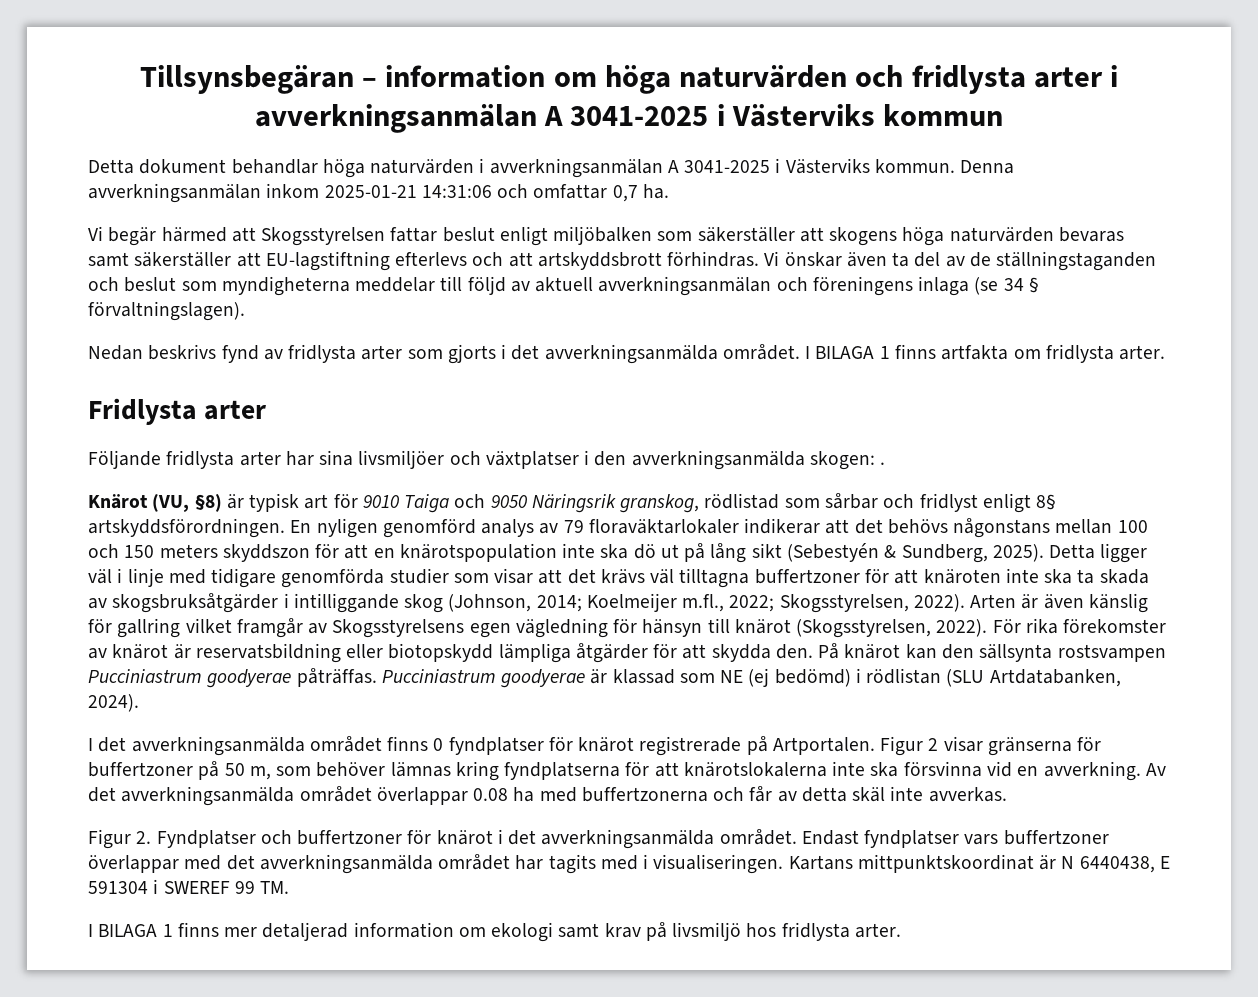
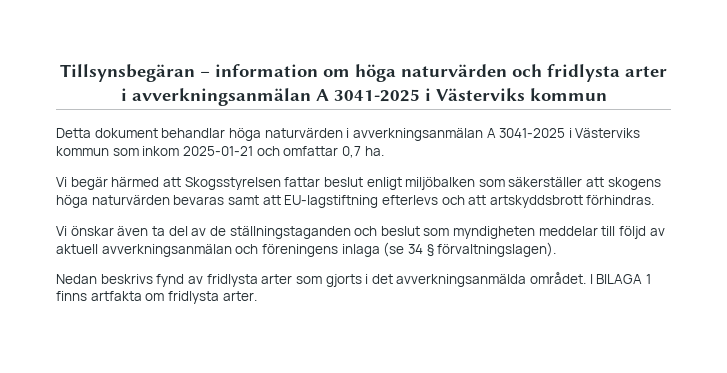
- Detta dokument behandlar höga naturvärden i avverkningsanmälan A 3041-2025 i Västerviks kommun. Denna avverkningsanmälan inkom 2025-01-21 14:31:06 och omfattar 0,7 ha.
+ Detta dokument behandlar höga naturvärden i avverkningsanmälan A 3041-2025 i Västerviks kommun som inkom 2025-01-21 och omfattar 0,7 ha.
- Vi begär härmed att Skogsstyrelsen fattar beslut enligt miljöbalken som säkerställer att skogens höga naturvärden bevaras samt säkerställer att EU-lagstiftning efterlevs och att artskyddsbrott förhindras. Vi önskar även ta del av de ställningstaganden och beslut som myndigheterna meddelar till följd av aktuell avverkningsanmälan och föreningens inlaga (se 34 § förvaltningslagen).
+ Vi begär härmed att Skogsstyrelsen fattar beslut enligt miljöbalken som säkerställer att skogens höga naturvärden bevaras samt att EU-lagstiftning efterlevs och att artskyddsbrott förhindras.
+ Vi önskar även ta del av de ställningstaganden och beslut som myndigheten meddelar till följd av aktuell avverkningsanmälan och föreningens inlaga (se 34 § förvaltningslagen).
- Fridlysta arter
- Följande fridlysta arter har sina livsmiljöer och växtplatser i den avverkningsanmälda skogen: .
- Knärot (VU, §8) är typisk art för 9010 Taiga och 9050 Näringsrik granskog, rödlistad som sårbar och fridlyst enligt 8§ artskyddsförordningen. En nyligen genomförd analys av 79 floraväktarlokaler indikerar att det behövs någonstans mellan 100 och 150 meters skyddszon för att en knärotspopulation inte ska dö ut på lång sikt (Sebestyén & Sundberg, 2025). Detta ligger väl i linje med tidigare genomförda studier som visar att det krävs väl tilltagna buffertzoner för att knäroten inte ska ta skada av skogsbruksåtgärder i intilliggande skog (Johnson, 2014; Koelmeijer m.fl., 2022; Skogsstyrelsen, 2022). Arten är även känslig för gallring vilket framgår av Skogsstyrelsens egen vägledning för hänsyn till knärot (Skogsstyrelsen, 2022). För rika förekomster av knärot är reservatsbildning eller biotopskydd lämpliga åtgärder för att skydda den. På knärot kan den sällsynta rostsvampen Pucciniastrum goodyerae påträffas. Pucciniastrum goodyerae är klassad som NE (ej bedömd) i rödlistan (SLU Artdatabanken, 2024).
- I det avverkningsanmälda området finns 0 fyndplatser för knärot registrerade på Artportalen. Figur 2 visar gränserna för buffertzoner på 50 m, som behöver lämnas kring fyndplatserna för att knärotslokalerna inte ska försvinna vid en avverkning. Av det avverkningsanmälda området överlappar 0.08 ha med buffertzonerna och får av detta skäl inte avverkas.
- Figur 2. Fyndplatser och buffertzoner för knärot i det avverkningsanmälda området. Endast fyndplatser vars buffertzoner överlappar med det avverkningsanmälda området har tagits med i visualiseringen. Kartans mittpunktskoordinat är N 6440438, E 591304 i SWEREF 99 TM.
- I BILAGA 1 finns mer detaljerad information om ekologi samt krav på livsmiljö hos fridlysta arter.

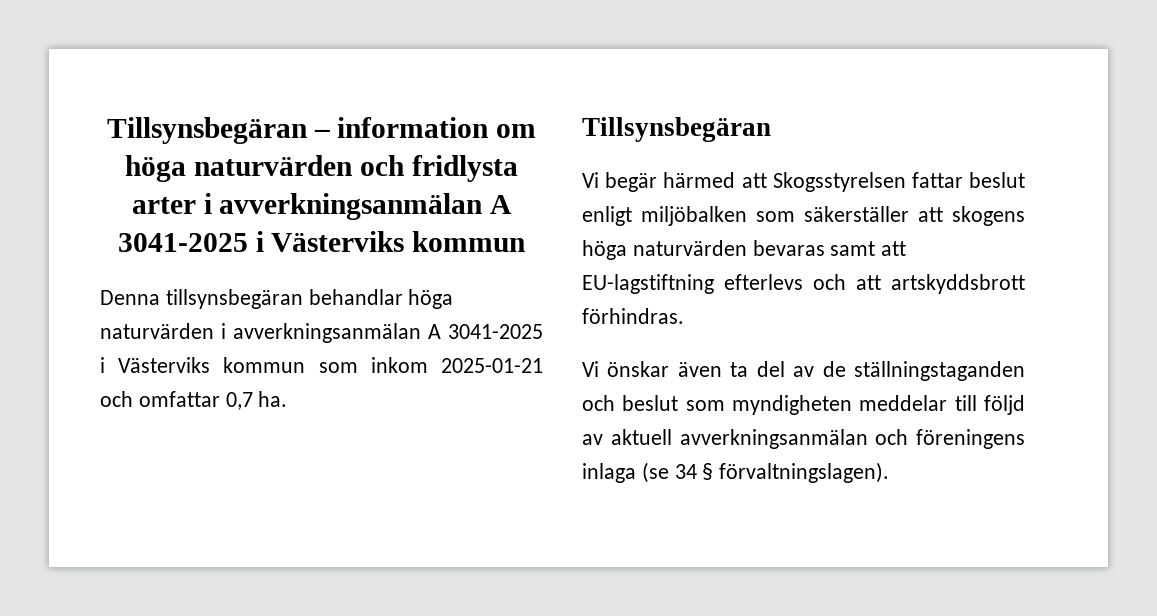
- Detta dokument behandlar höga naturvärden i avverkningsanmälan A 3041-2025 i Västerviks kommun som inkom 2025-01-21 och omfattar 0,7 ha.
+ Denna tillsynsbegäran behandlar höga naturvärden i avverkningsanmälan A 3041-2025 i Västerviks kommun som inkom 2025-01-21 och omfattar 0,7 ha.
+ Tillsynsbegäran
- Nedan beskrivs fynd av fridlysta arter som gjorts i det avverkningsanmälda området. I BILAGA 1 finns artfakta om fridlysta arter.

